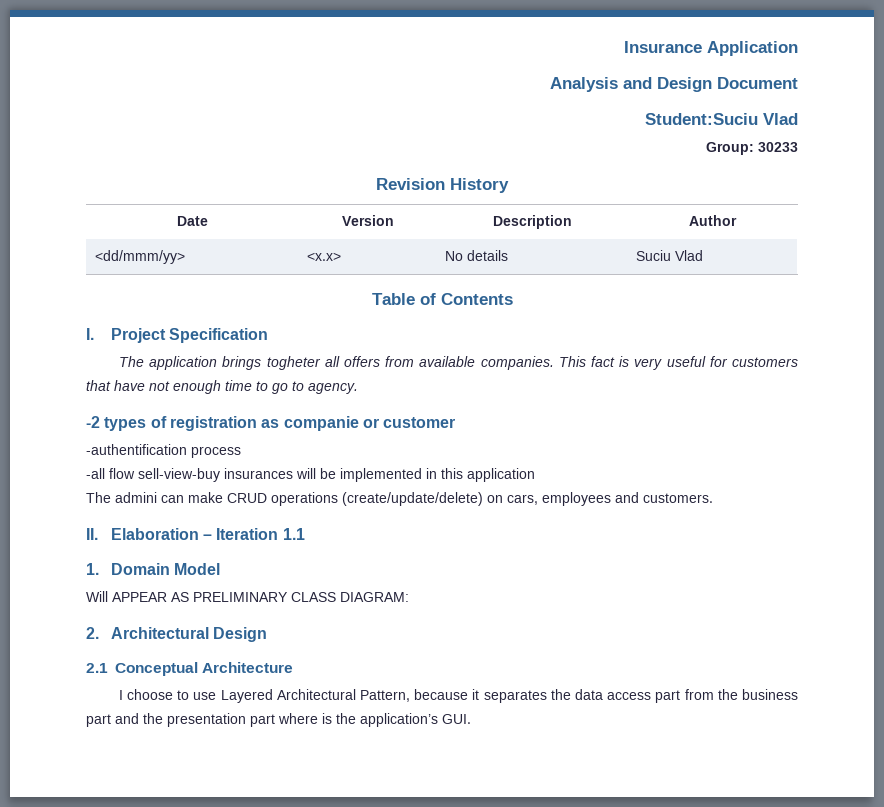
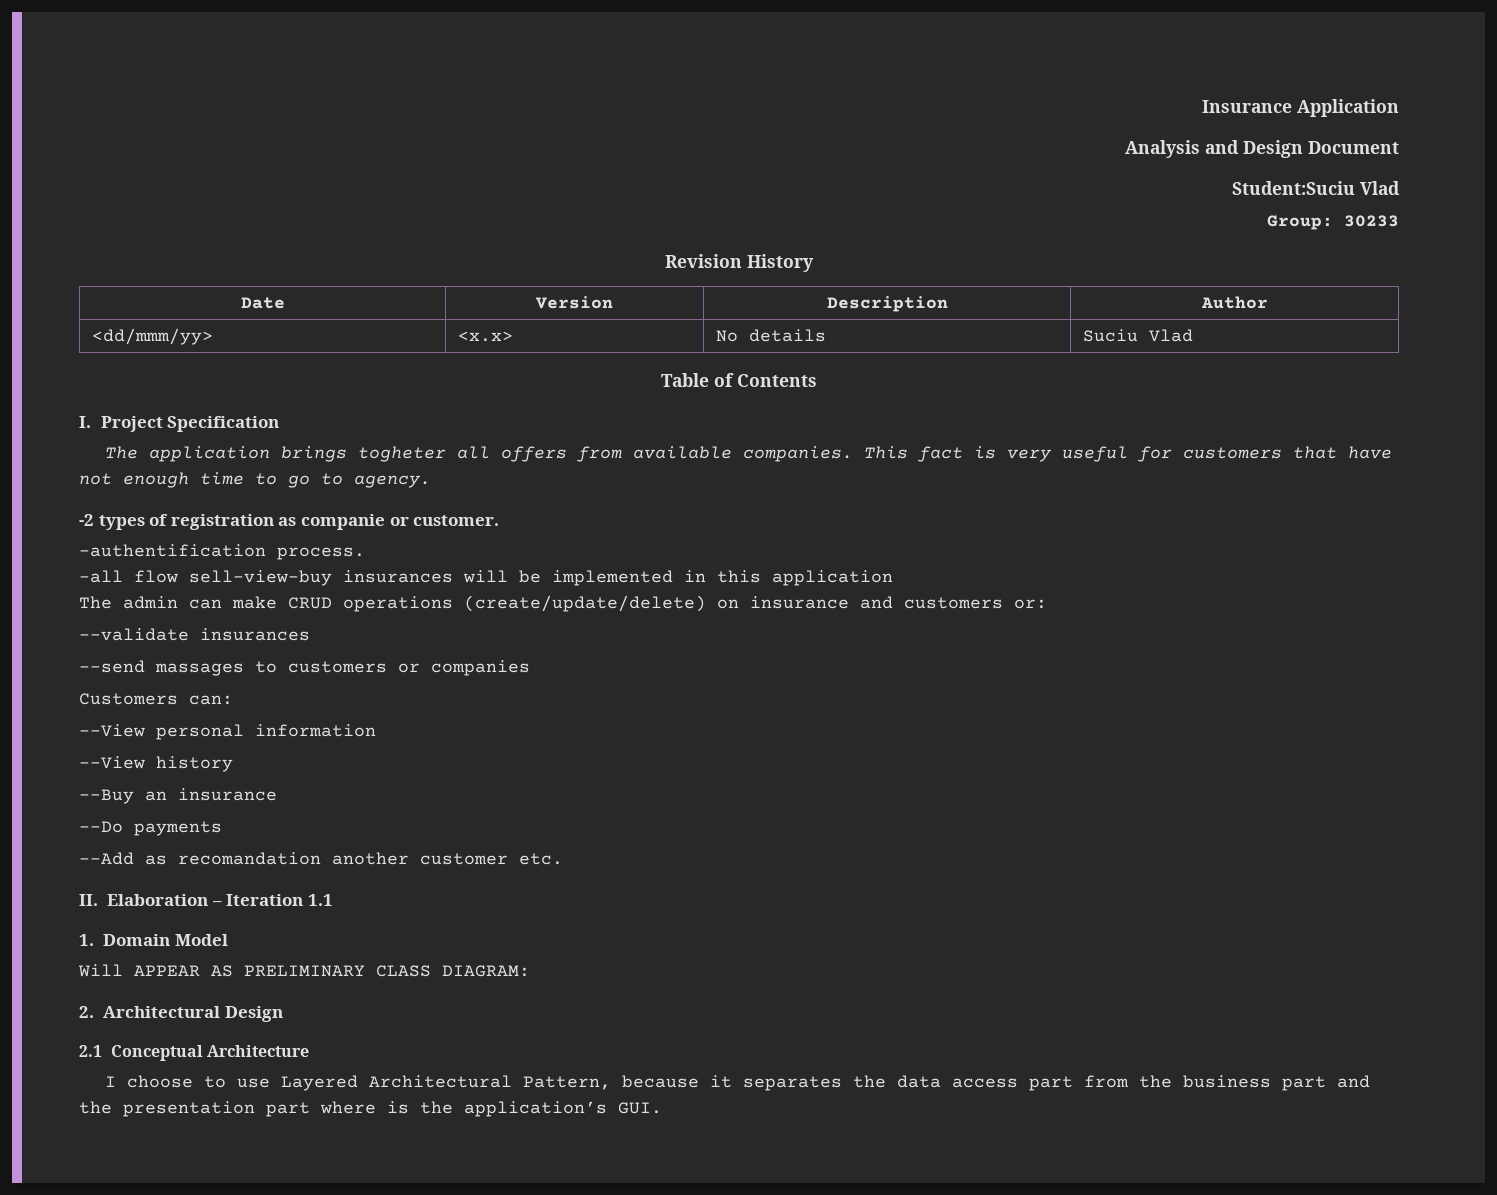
- -2 types of registration as companie or customer
+ -2 types of registration as companie or customer.
- -authentification process
+ -authentification process.
- The admini can make CRUD operations (create/update/delete) on cars, employees and customers.
+ The admin can make CRUD operations (create/update/delete) on insurance and customers or:
+ --validate insurances
+ --send massages to customers or companies
+ Customers can:
+ --View personal information
+ --View history
+ --Buy an insurance
+ --Do payments
+ --Add as recomandation another customer etc.

